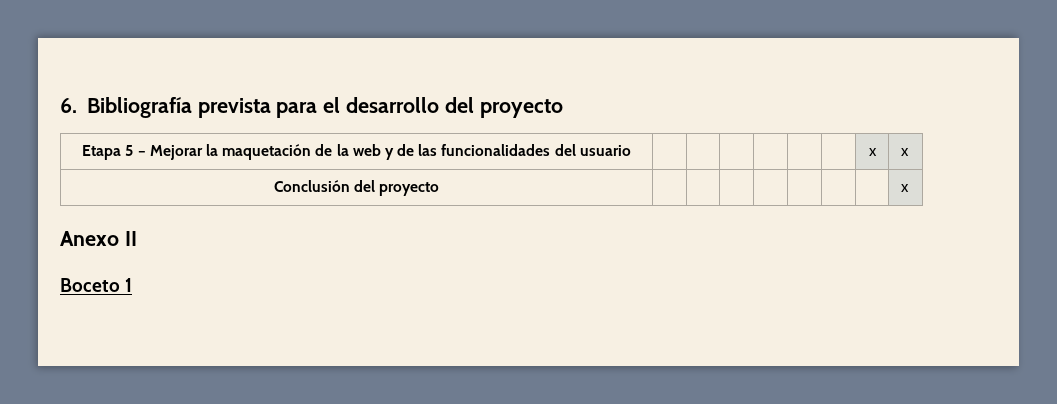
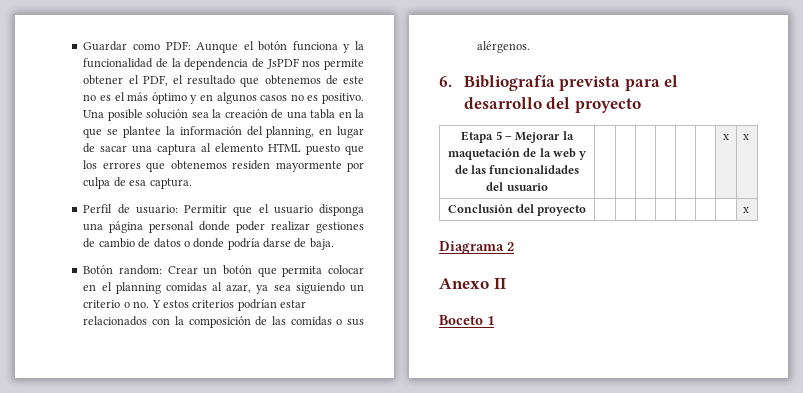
+ Guardar como PDF: Aunque el botón funciona y la funcionalidad de la dependencia de JsPDF nos permite obtener el PDF, el resultado que obtenemos de este no es el más óptimo y en algunos casos no es positivo. Una posible solución sea la creación de una tabla en la que se plantee la información del planning, en lugar de sacar una captura al elemento HTML puesto que los errores que obtenemos residen mayormente por culpa de esa captura.
+ Perfil de usuario: Permitir que el usuario disponga una página personal donde poder realizar gestiones de cambio de datos o donde podría darse de baja.
+ Botón random: Crear un botón que permita colocar en el planning comidas al azar, ya sea siguiendo un criterio o no. Y estos criterios podrían estar relacionados con la composición de las comidas o sus alérgenos.
+ Diagrama 2

